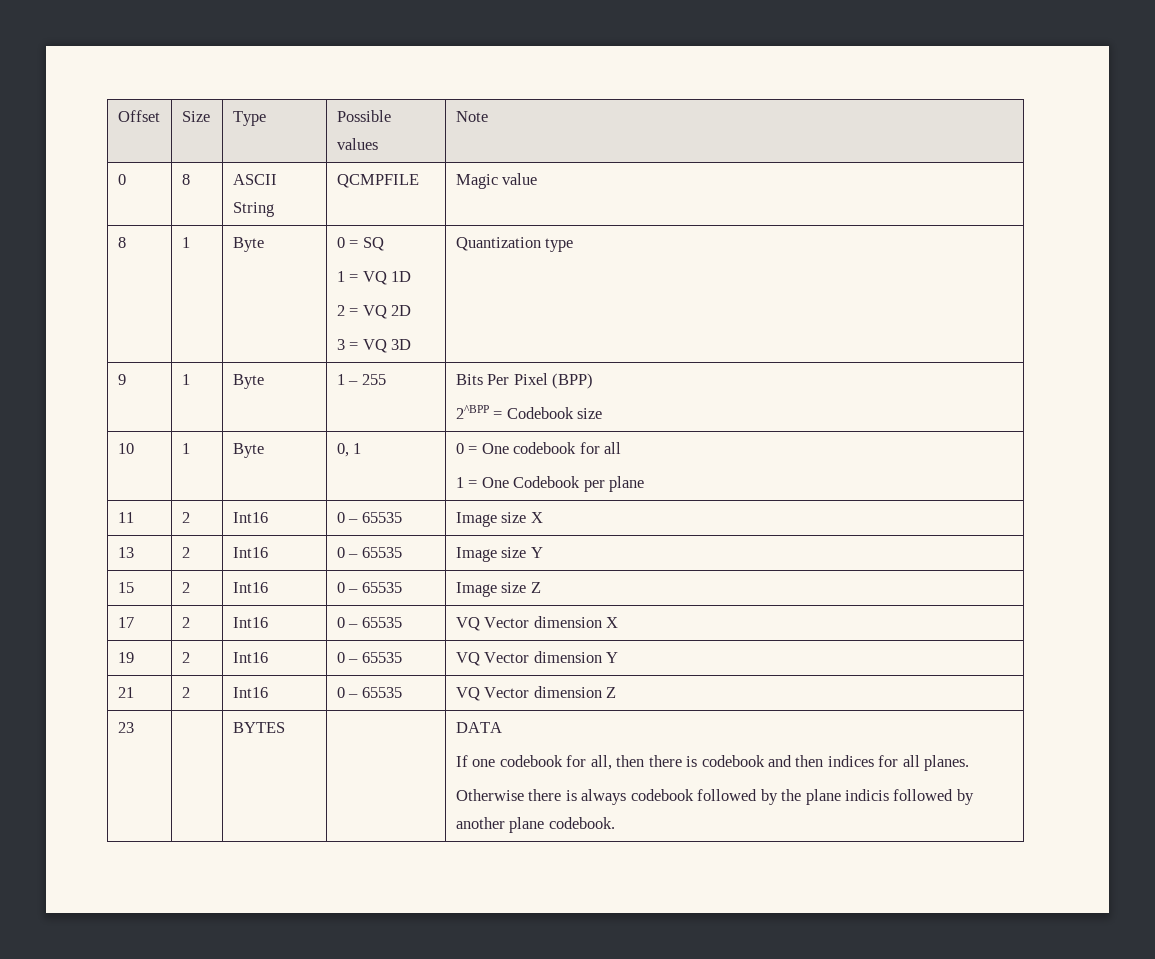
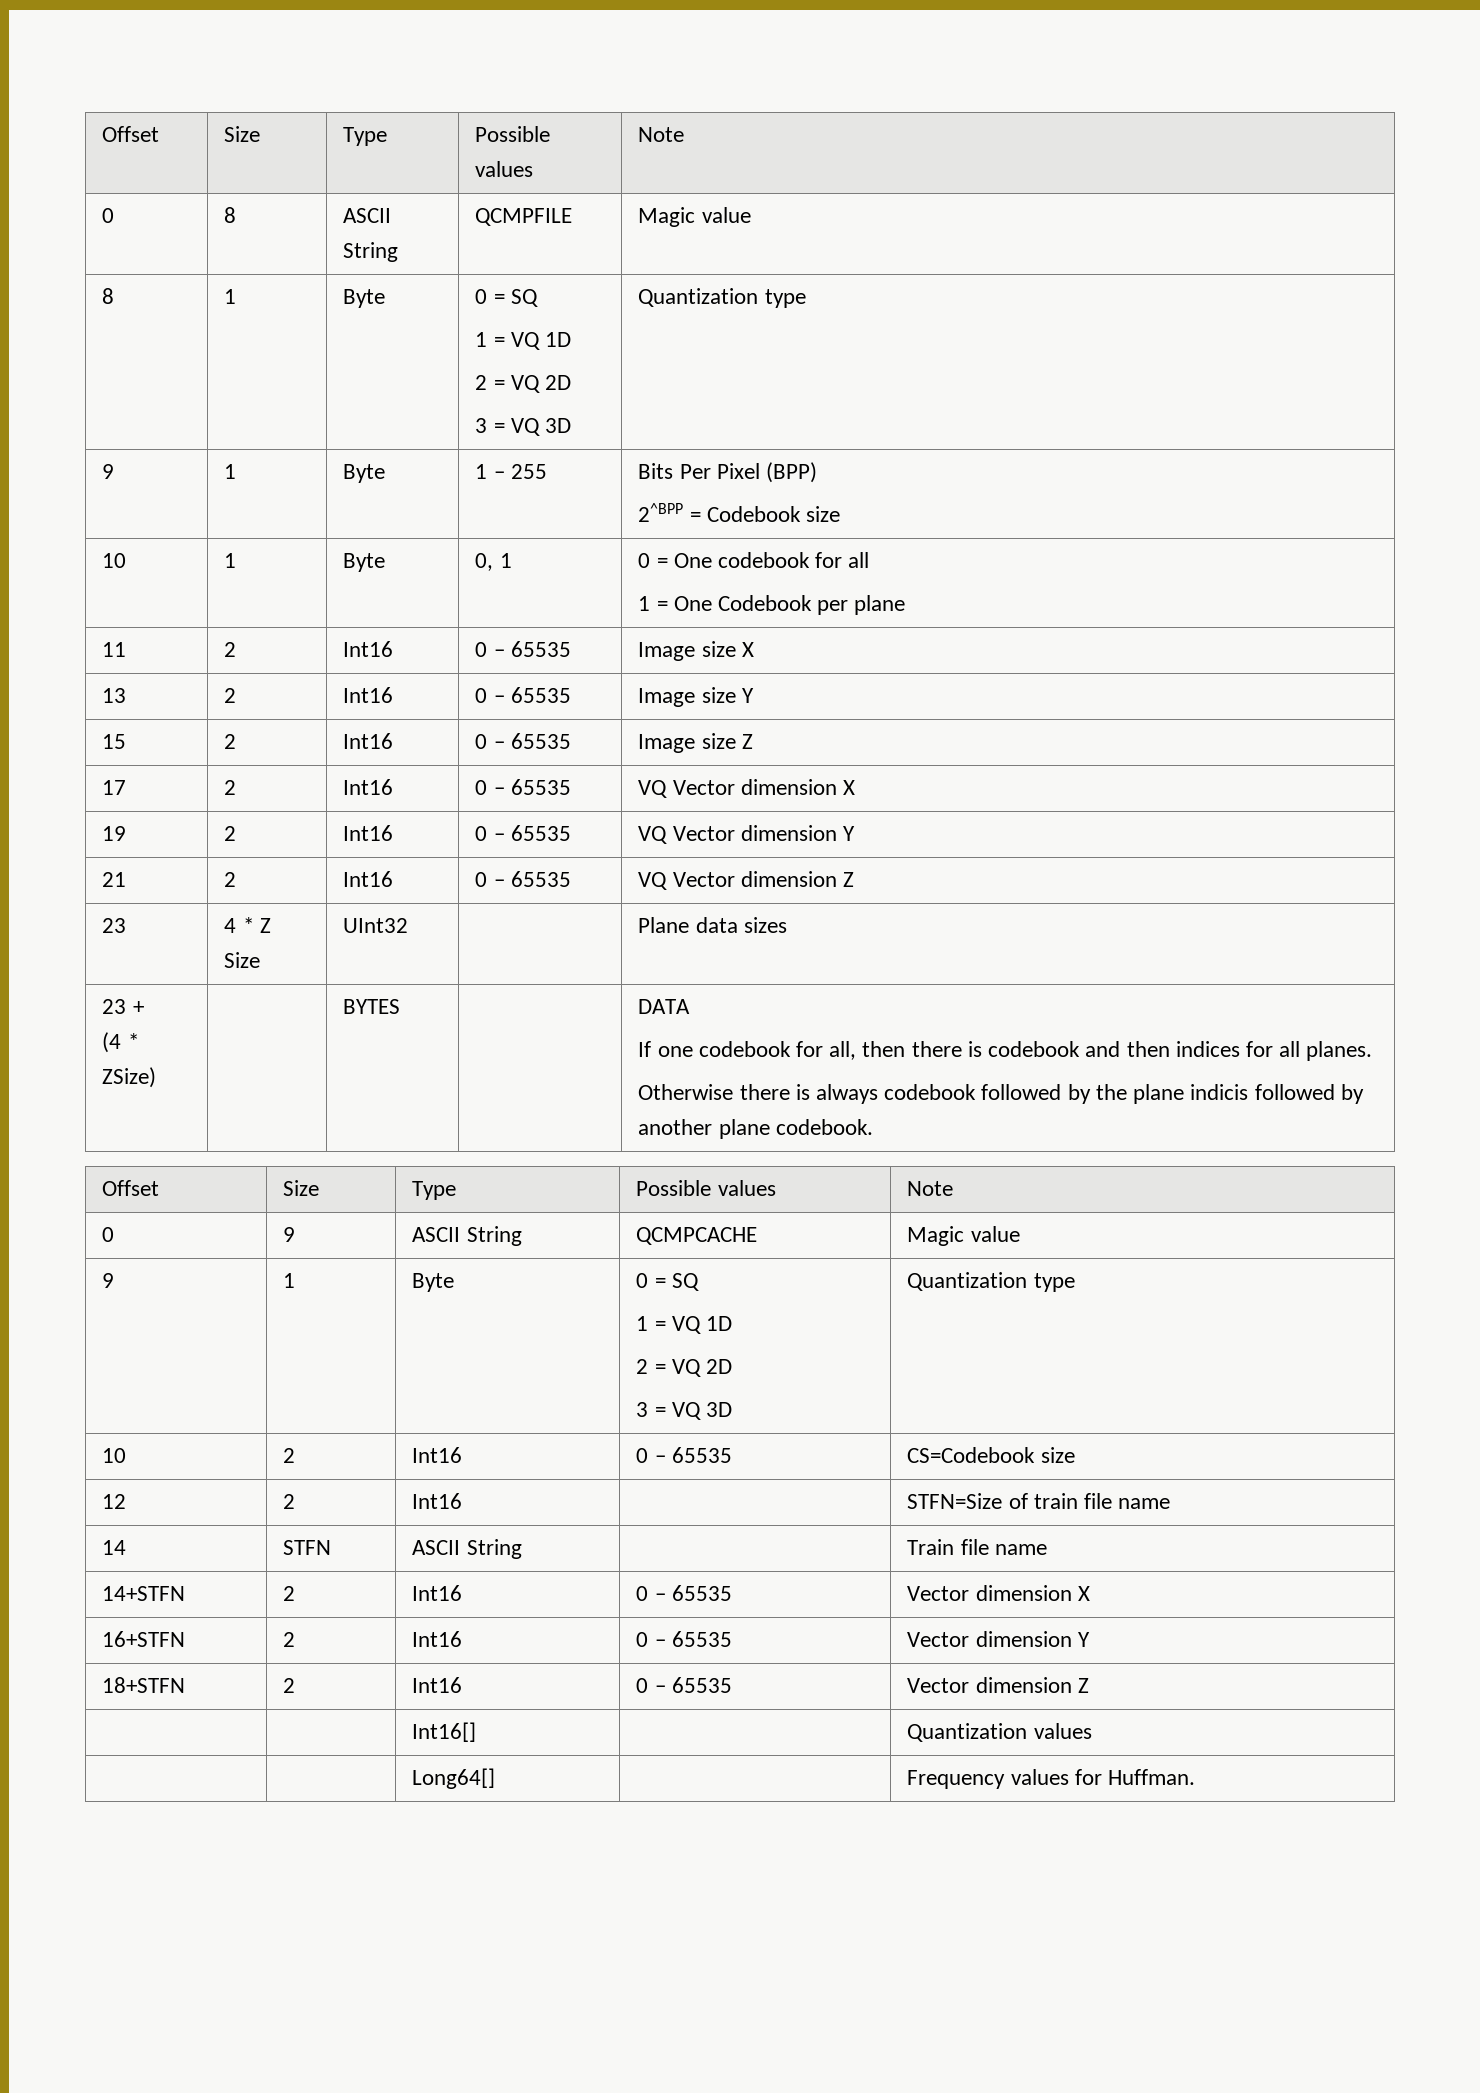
- 23 | | BYTES | | DATA
+ 23 | 4 * Z Size | UInt32 | | Plane data sizes
+ 23 +
+ (4 * ZSize) | | BYTES | | DATA
  If one codebook for all, then there is codebook and then indices for all planes.
  Otherwise there is always codebook followed by the plane indicis followed by another plane codebook.
+ Offset | Size | Type | Possible values | Note
+ 0 | 9 | ASCII String | QCMPCACHE | Magic value
+ 9 | 1 | Byte | 0 = SQ
+ 1 = VQ 1D
+ 2 = VQ 2D
+ 3 = VQ 3D | Quantization type
+ 10 | 2 | Int16 | 0 – 65535 | CS=Codebook size
+ 12 | 2 | Int16 | | STFN=Size of train file name
+ 14 | STFN | ASCII String | | Train file name
+ 14+STFN | 2 | Int16 | 0 – 65535 | Vector dimension X
+ 16+STFN | 2 | Int16 | 0 – 65535 | Vector dimension Y
+ 18+STFN | 2 | Int16 | 0 – 65535 | Vector dimension Z
+ | | Int16[] | | Quantization values
+ | | Long64[] | | Frequency values for Huffman.

